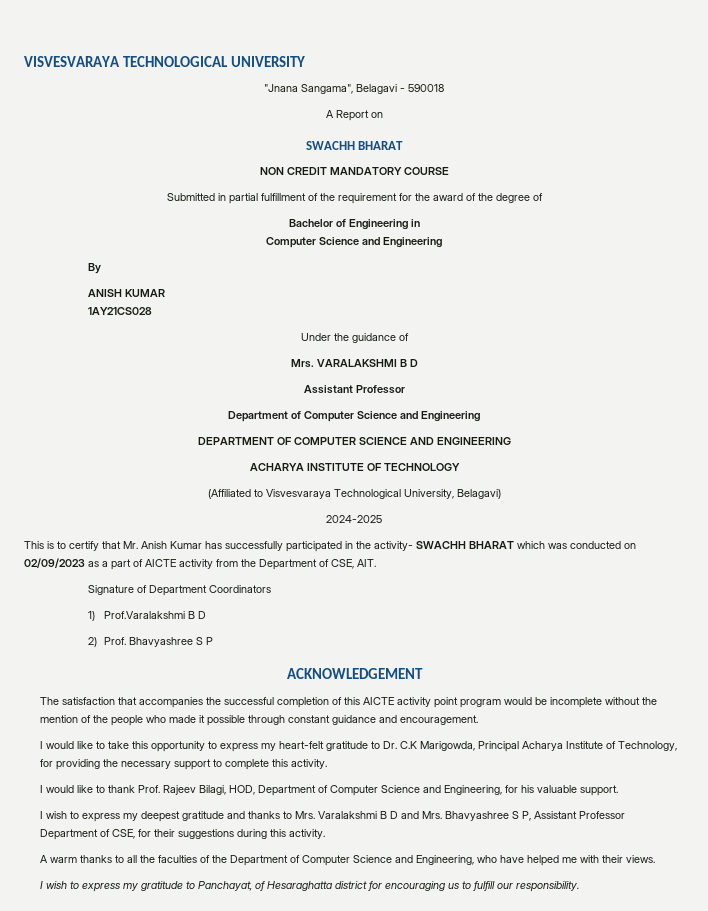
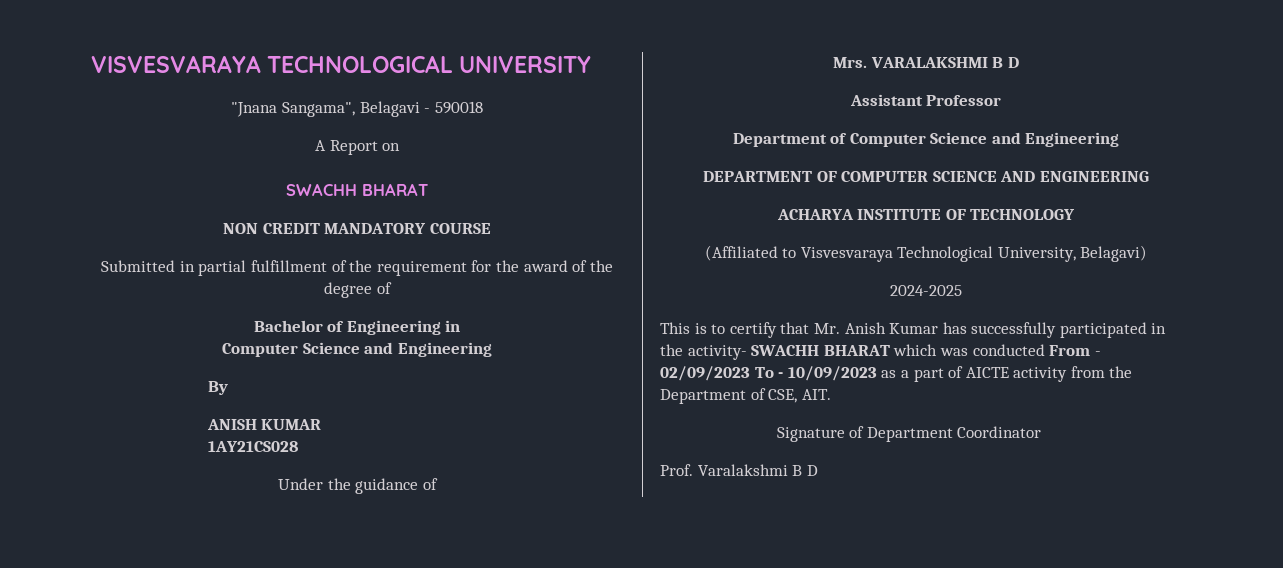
- This is to certify that Mr. Anish Kumar has successfully participated in the activity- SWACHH BHARAT which was conducted on 02/09/2023 as a part of AICTE activity from the Department of CSE, AIT.
+ This is to certify that Mr. Anish Kumar has successfully participated in the activity- SWACHH BHARAT which was conducted From - 02/09/2023 To - 10/09/2023 as a part of AICTE activity from the Department of CSE, AIT.
- Signature of Department Coordinators
- 1) Prof.Varalakshmi B D
- 2) Prof. Bhavyashree S P
- ACKNOWLEDGEMENT
- The satisfaction that accompanies the successful completion of this AICTE activity point program would be incomplete without the mention of the people who made it possible through constant guidance and encouragement.
- I would like to take this opportunity to express my heart-felt gratitude to Dr. C.K Marigowda, Principal Acharya Institute of Technology, for providing the necessary support to complete this activity.
- I would like to thank Prof. Rajeev Bilagi, HOD, Department of Computer Science and Engineering, for his valuable support.
- I wish to express my deepest gratitude and thanks to Mrs. Varalakshmi B D and Mrs. Bhavyashree S P, Assistant Professor Department of CSE, for their suggestions during this activity.
- A warm thanks to all the faculties of the Department of Computer Science and Engineering, who have helped me with their views.
- I wish to express my gratitude to Panchayat, of Hesaraghatta district for encouraging us to fulfill our responsibility.
+ Signature of Department Coordinator
+ Prof. Varalakshmi B D

